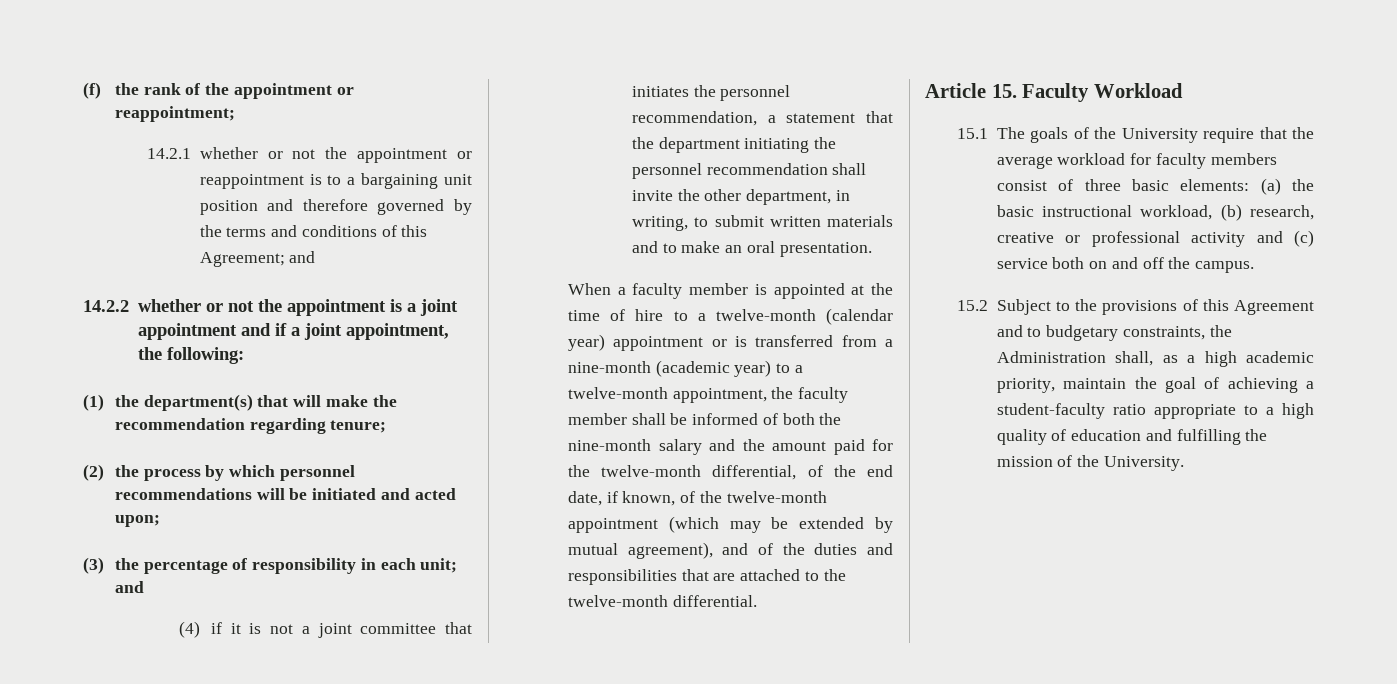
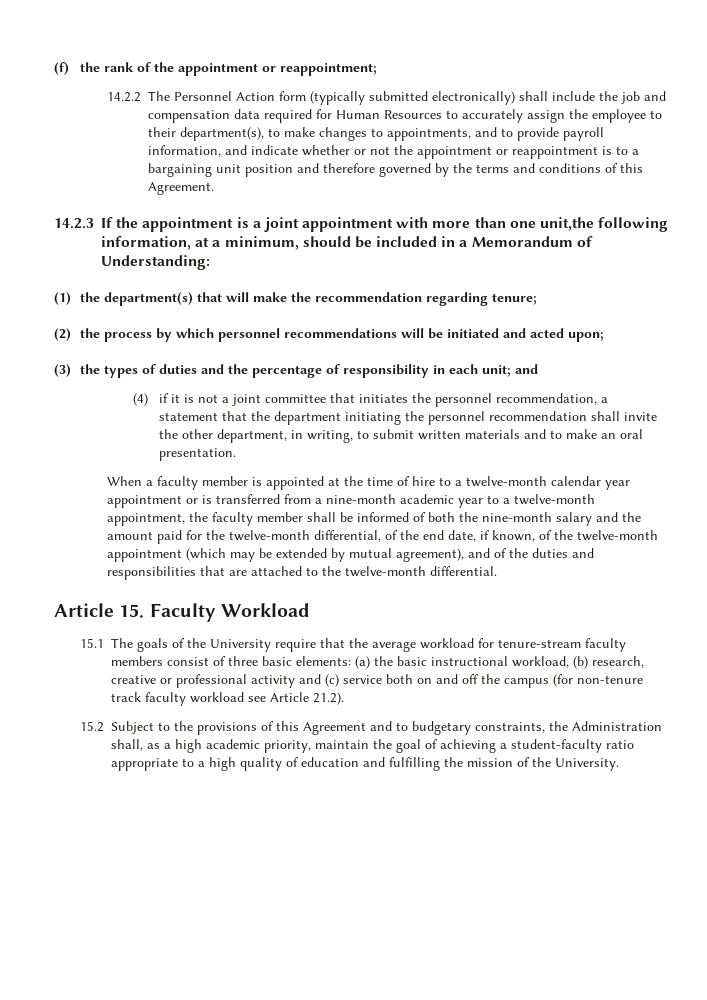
- 14.2.1 whether or not the appointment or reappointment is to a bargaining unit position and therefore governed by the terms and conditions of this Agreement; and
- 14.2.2 whether or not the appointment is a joint appointment and if a joint appointment, the following:
+ 14.2.2 The Personnel Action form (typically submitted electronically) shall include the job and compensation data required for Human Resources to accurately assign the employee to their department(s), to make changes to appointments, and to provide payroll information, and indicate whether or not the appointment or reappointment is to a bargaining unit position and therefore governed by the terms and conditions of this Agreement.
+ 14.2.3 If the appointment is a joint appointment with more than one unit,the following information, at a minimum, should be included in a Memorandum of Understanding:
- (3) the percentage of responsibility in each unit; and
+ (3) the types of duties and the percentage of responsibility in each unit; and
- When a faculty member is appointed at the time of hire to a twelve-month (calendar year) appointment or is transferred from a nine-month (academic year) to a twelve-month appointment, the faculty member shall be informed of both the nine-month salary and the amount paid for the twelve-month differential, of the end date, if known, of the twelve-month appointment (which may be extended by mutual agreement), and of the duties and responsibilities that are attached to the twelve-month differential.
+ When a faculty member is appointed at the time of hire to a twelve-month calendar year appointment or is transferred from a nine-month academic year to a twelve-month appointment, the faculty member shall be informed of both the nine-month salary and the amount paid for the twelve-month differential, of the end date, if known, of the twelve-month appointment (which may be extended by mutual agreement), and of the duties and responsibilities that are attached to the twelve-month differential.
- 15.1 The goals of the University require that the average workload for faculty members consist of three basic elements: (a) the basic instructional workload, (b) research, creative or professional activity and (c) service both on and off the campus.
+ 15.1 The goals of the University require that the average workload for tenure-stream faculty members consist of three basic elements: (a) the basic instructional workload, (b) research, creative or professional activity and (c) service both on and off the campus (for non-tenure track faculty workload see Article 21.2).

